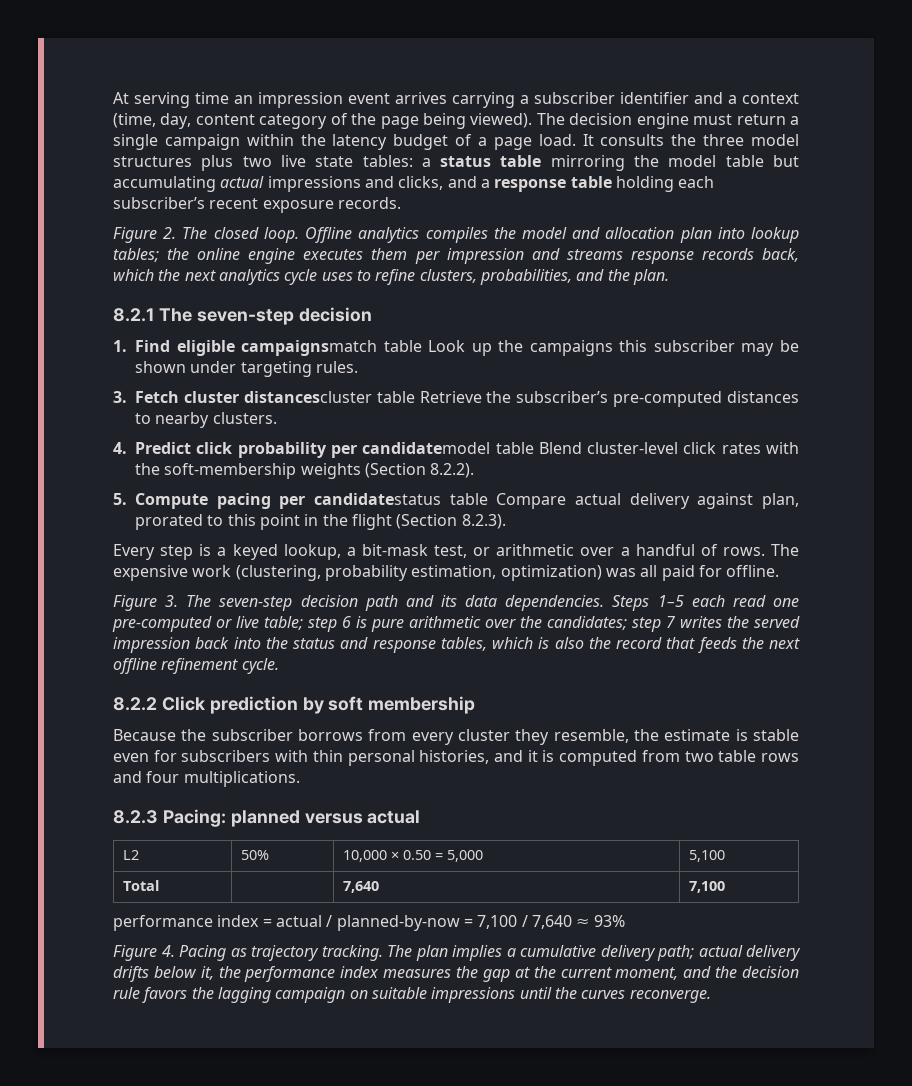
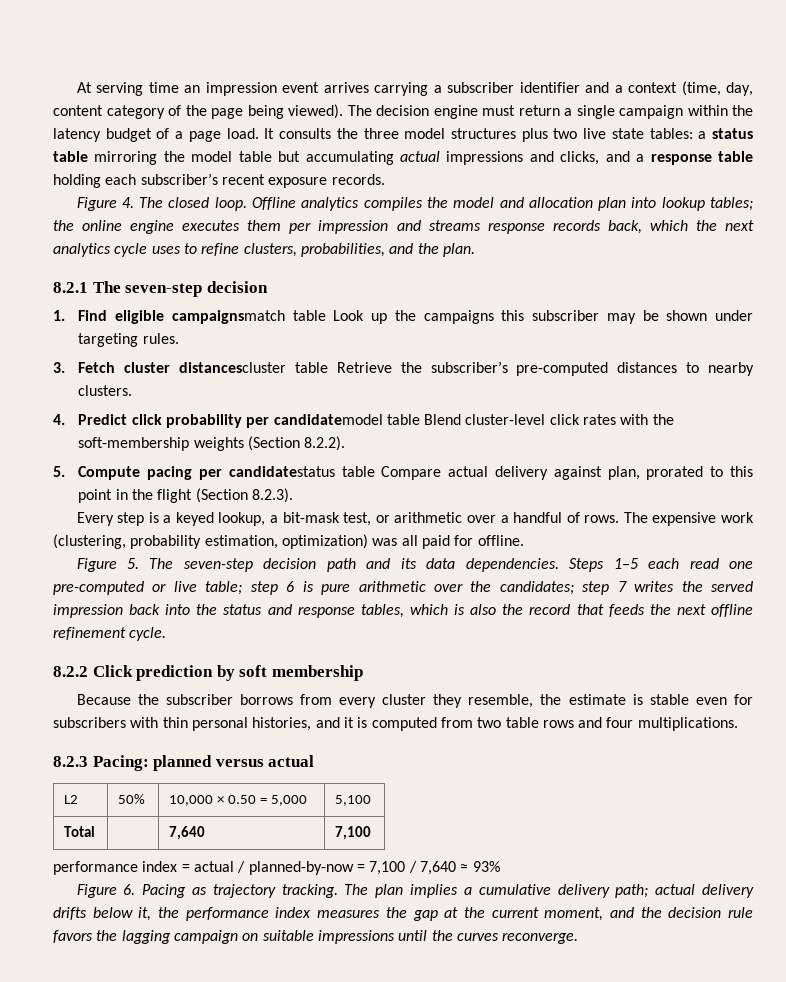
- Figure 2. The closed loop.
+ Figure 4. The closed loop.
- Figure 3. The seven-step decision path and its data dependencies.
+ Figure 5. The seven-step decision path and its data dependencies.
- Figure 4. Pacing as trajectory tracking.
+ Figure 6. Pacing as trajectory tracking.

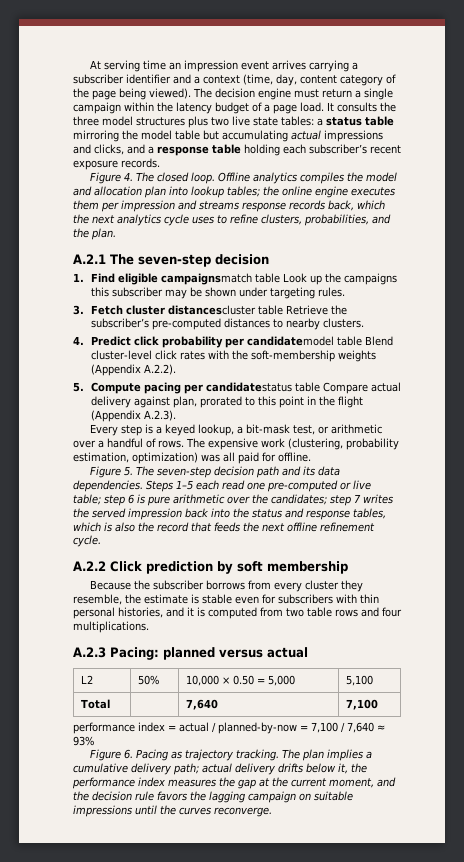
- 8.2.1 The seven-step decision
+ A.2.1 The seven-step decision
- 4. Predict click probability per candidatemodel table Blend cluster-level click rates with the soft-membership weights (Section 8.2.2).
+ 4. Predict click probability per candidatemodel table Blend cluster-level click rates with the soft-membership weights (Appendix A.2.2).
- 5. Compute pacing per candidatestatus table Compare actual delivery against plan, prorated to this point in the flight (Section 8.2.3).
+ 5. Compute pacing per candidatestatus table Compare actual delivery against plan, prorated to this point in the flight (Appendix A.2.3).
- 8.2.2 Click prediction by soft membership
+ A.2.2 Click prediction by soft membership
- 8.2.3 Pacing: planned versus actual
+ A.2.3 Pacing: planned versus actual

